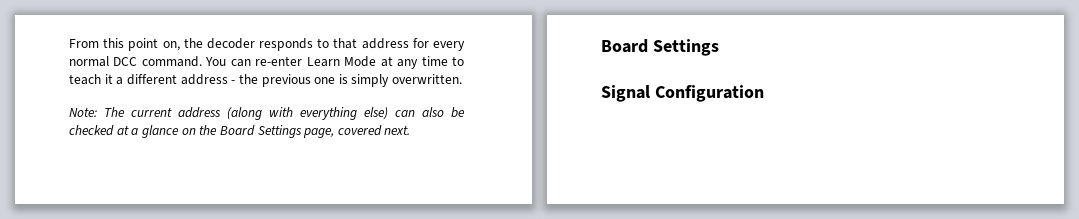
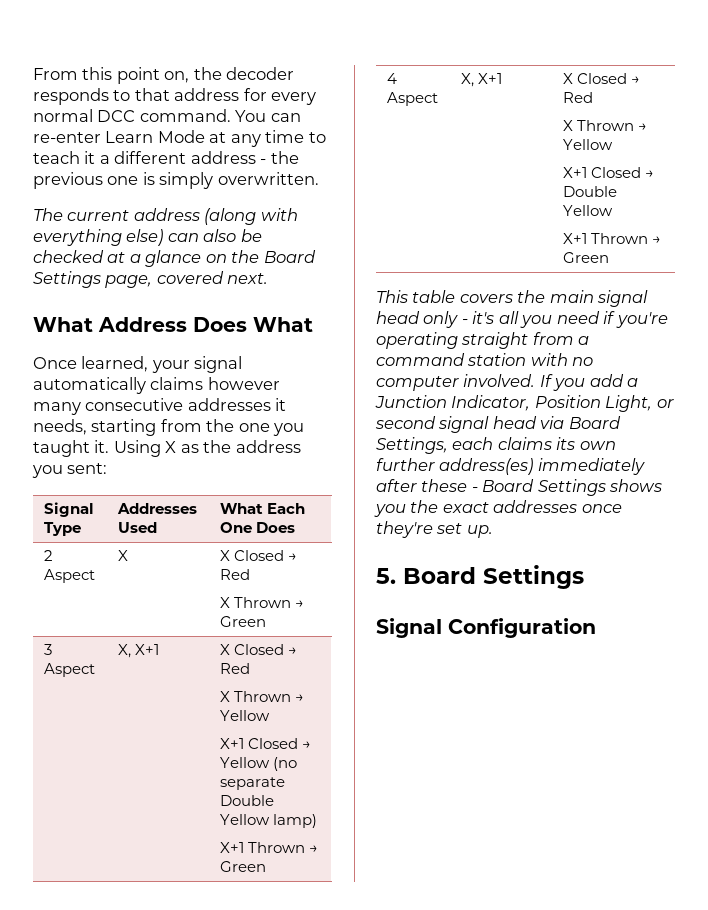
- Note: The current address (along with everything else) can also be checked at a glance on the Board Settings page, covered next.
- Board Settings
+ The current address (along with everything else) can also be checked at a glance on the Board Settings page, covered next.
+ What Address Does What
+ Once learned, your signal automatically claims however many consecutive addresses it needs, starting from the one you taught it. Using X as the address you sent:
+ Signal Type | Addresses Used | What Each One Does
+ 2 Aspect | X | X Closed → Red
+ X Thrown → Green
+ 3 Aspect | X, X+1 | X Closed → Red
+ X Thrown → Yellow
+ X+1 Closed → Yellow (no separate Double Yellow lamp)
+ X+1 Thrown → Green
+ 4 Aspect | X, X+1 | X Closed → Red
+ X Thrown → Yellow
+ X+1 Closed → Double Yellow
+ X+1 Thrown → Green
+ This table covers the main signal head only - it's all you need if you're operating straight from a command station with no computer involved. If you add a Junction Indicator, Position Light, or second signal head via Board Settings, each claims its own further address(es) immediately after these - Board Settings shows you the exact addresses once they're set up.
+ 5. Board Settings

